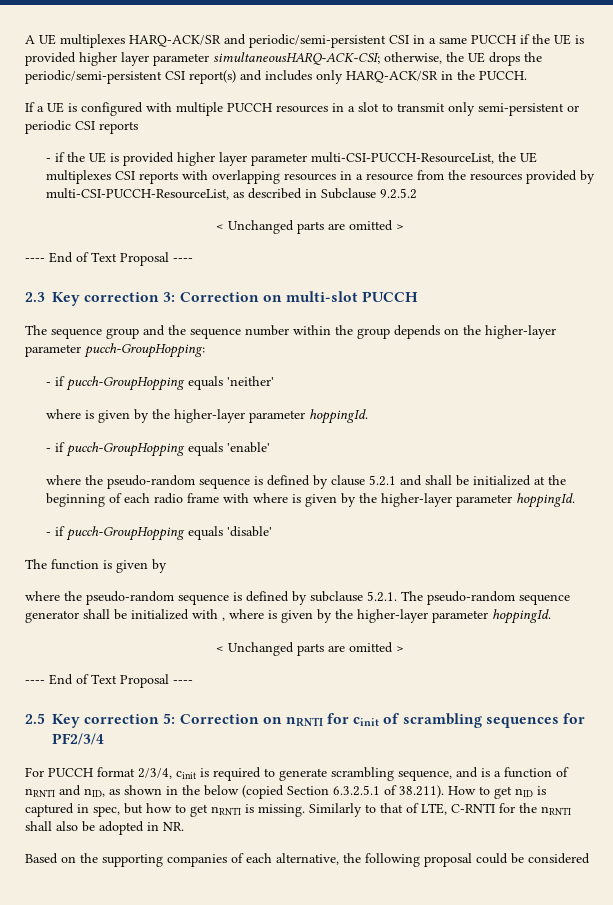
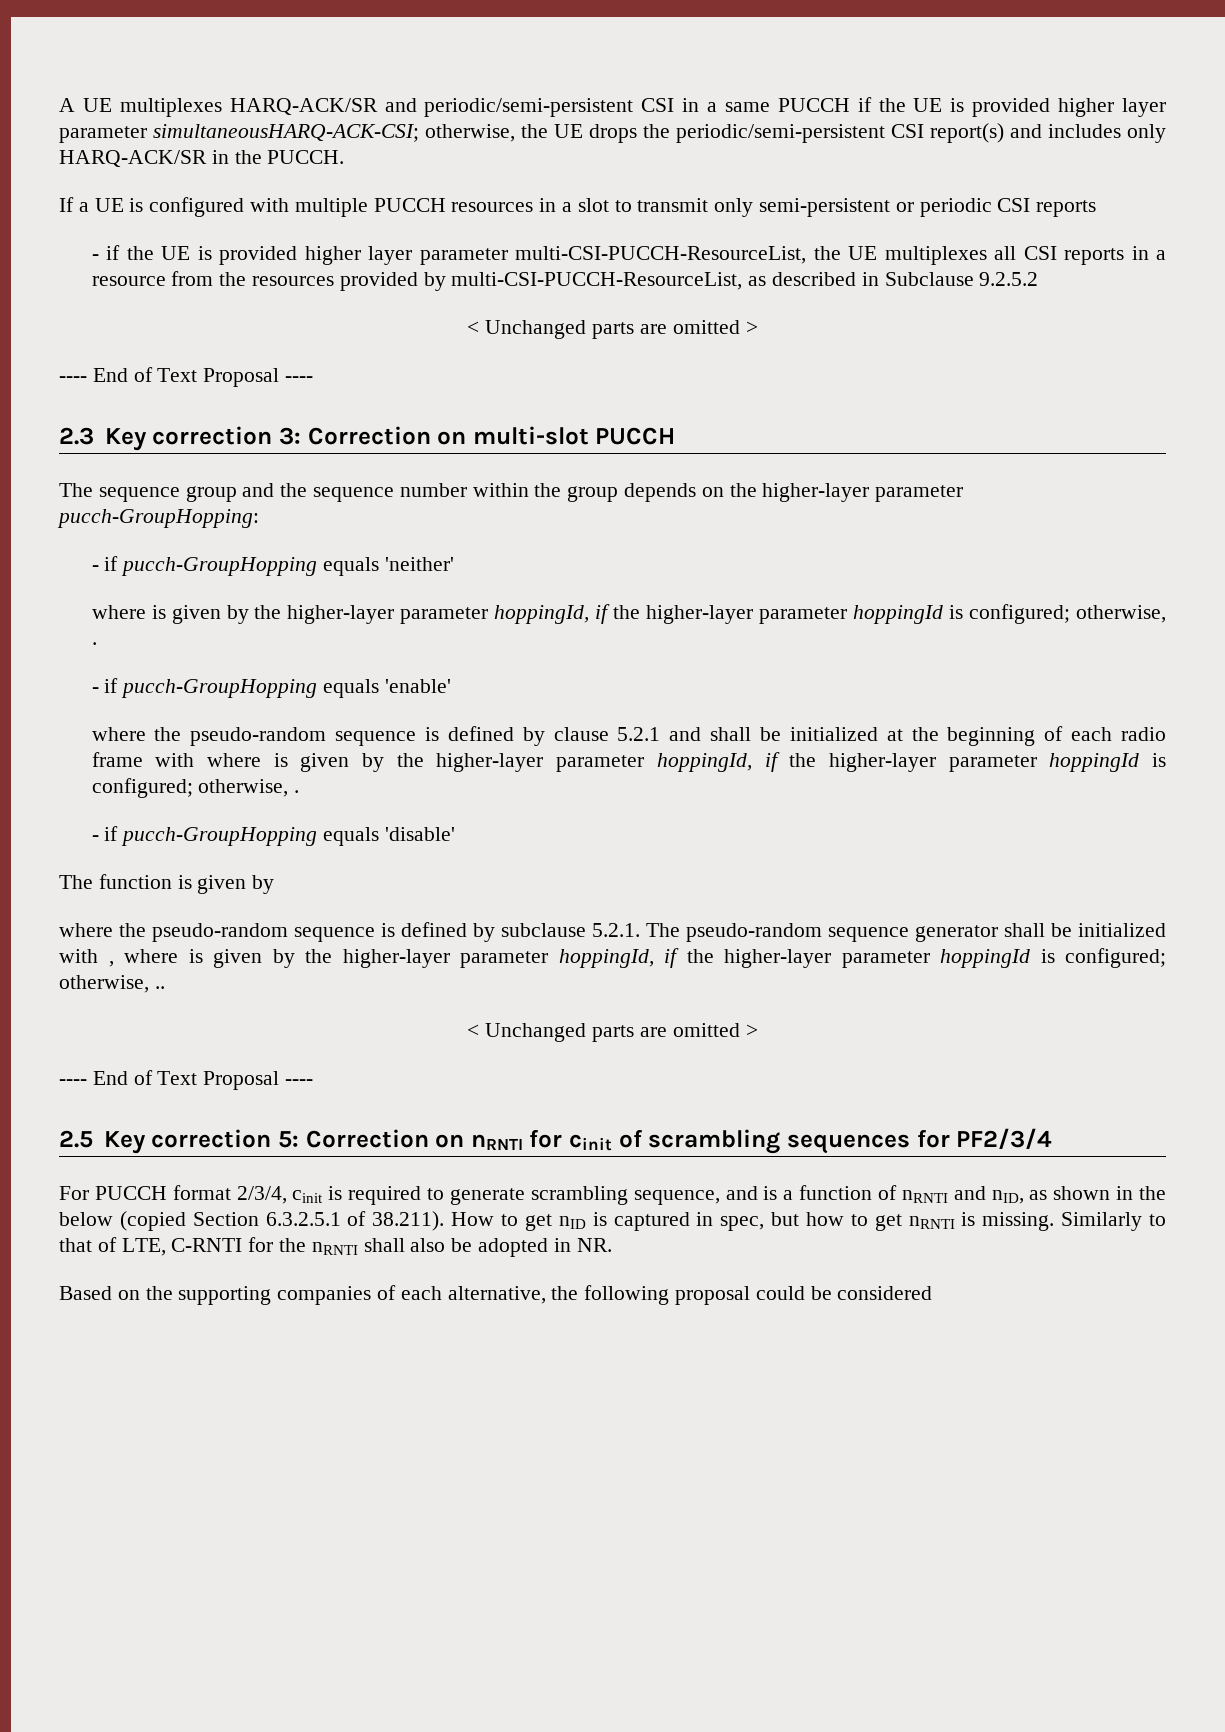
- - if the UE is provided higher layer parameter multi-CSI-PUCCH-ResourceList, the UE multiplexes CSI reports with overlapping resources in a resource from the resources provided by multi-CSI-PUCCH-ResourceList, as described in Subclause 9.2.5.2
+ - if the UE is provided higher layer parameter multi-CSI-PUCCH-ResourceList, the UE multiplexes all CSI reports in a resource from the resources provided by multi-CSI-PUCCH-ResourceList, as described in Subclause 9.2.5.2
  - if pucch-GroupHopping equals 'neither'
- where is given by the higher-layer parameter hoppingId.
+ where is given by the higher-layer parameter hoppingId, if the higher-layer parameter hoppingId is configured; otherwise, .
- where the pseudo-random sequence is defined by clause 5.2.1 and shall be initialized at the beginning of each radio frame with where is given by the higher-layer parameter hoppingId.
+ where the pseudo-random sequence is defined by clause 5.2.1 and shall be initialized at the beginning of each radio frame with where is given by the higher-layer parameter hoppingId, if the higher-layer parameter hoppingId is configured; otherwise, .
- where the pseudo-random sequence is defined by subclause 5.2.1. The pseudo-random sequence generator shall be initialized with , where is given by the higher-layer parameter hoppingId.
+ where the pseudo-random sequence is defined by subclause 5.2.1. The pseudo-random sequence generator shall be initialized with , where is given by the higher-layer parameter hoppingId, if the higher-layer parameter hoppingId is configured; otherwise, ..

